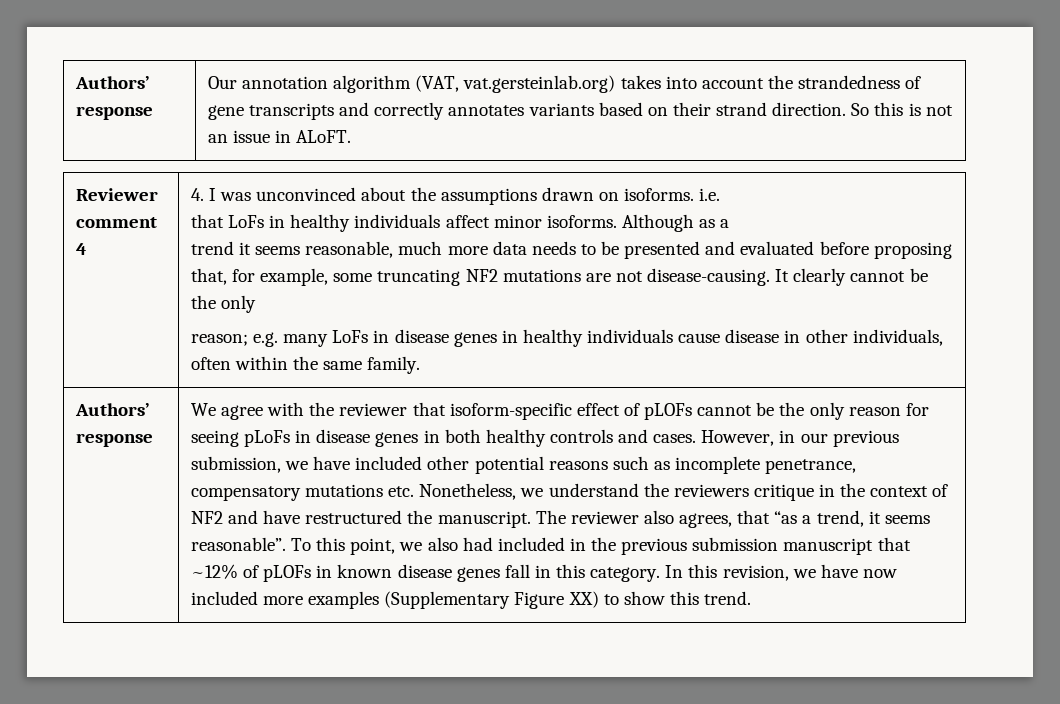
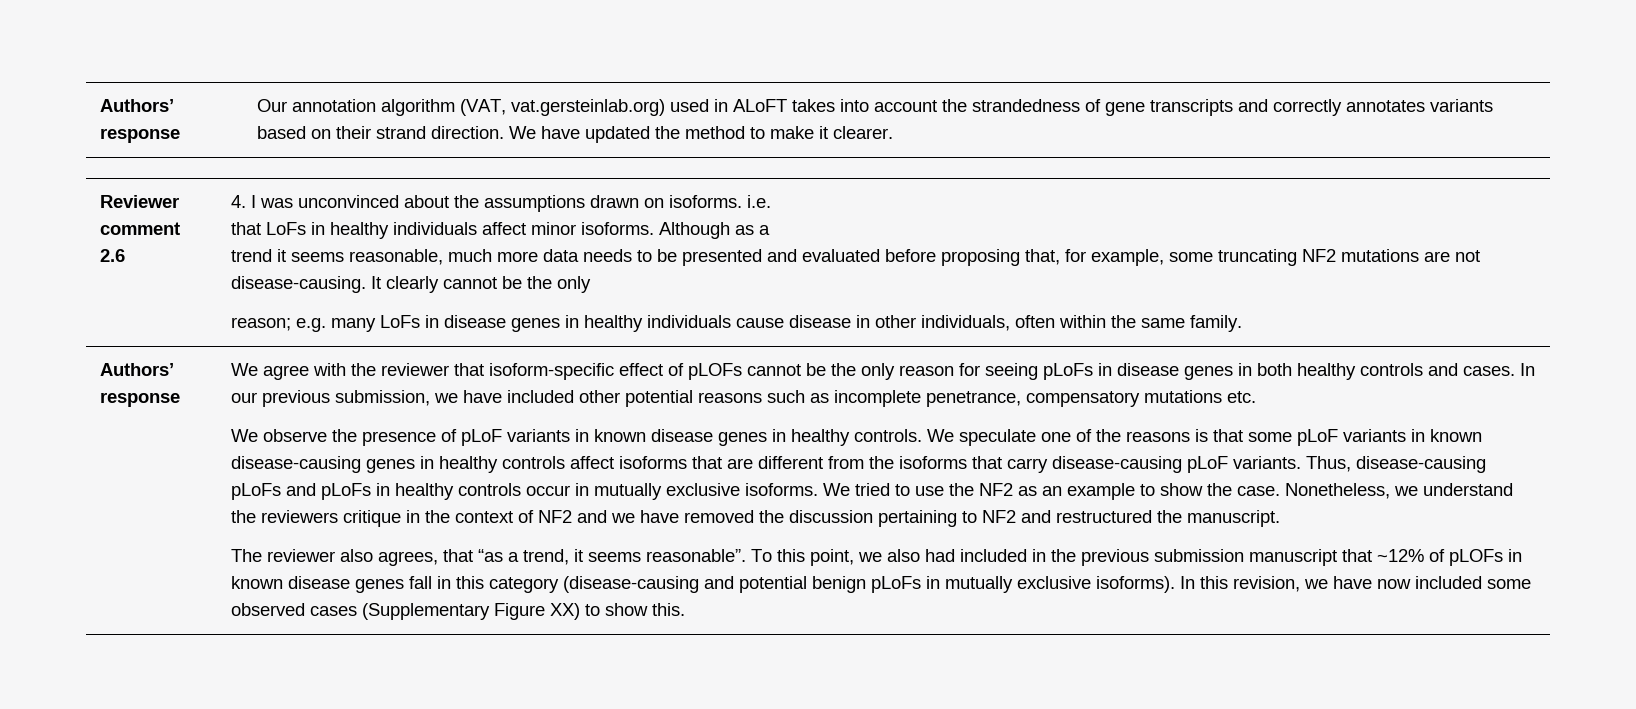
- Authors’ response | Our annotation algorithm (VAT, vat.gersteinlab.org) takes into account the strandedness of gene transcripts and correctly annotates variants based on their strand direction. So this is not an issue in ALoFT.
+ Authors’ response | Our annotation algorithm (VAT, vat.gersteinlab.org) used in ALoFT takes into account the strandedness of gene transcripts and correctly annotates variants based on their strand direction. We have updated the method to make it clearer.
- Reviewer comment 4
+ Reviewer comment 2.6
- However, in our previous submission, we have included other potential reasons such as incomplete penetrance, compensatory mutations etc. Nonetheless, we understand the reviewers critique in the context of NF2 and have restructured the manuscript. The reviewer also agrees, that “as a trend, it seems reasonable”.
+ In our previous submission, we have included other potential reasons such as incomplete penetrance, compensatory mutations etc.
+ We observe the presence of pLoF variants in known disease genes in healthy controls. We speculate one of the reasons is that some pLoF variants in known disease-causing genes in healthy controls affect isoforms that are different from the isoforms that carry disease-causing pLoF variants. Thus, disease-causing pLoFs and pLoFs in healthy controls occur in mutually exclusive isoforms. We tried to use the NF2 as an example to show the case. Nonetheless, we understand the reviewers critique in the context of NF2 and we have removed the discussion pertaining to NF2 and restructured the manuscript.
+ The reviewer also agrees, that “as a trend, it seems reasonable”.
- To this point, we also had included in the previous submission manuscript that ~12% of pLOFs in known disease genes fall in this category.
+ To this point, we also had included in the previous submission manuscript that ~12% of pLOFs in known disease genes fall in this category (disease-causing and potential benign pLoFs in mutually exclusive isoforms).
- In this revision, we have now included more examples (Supplementary Figure XX) to show this trend.
+ In this revision, we have now included some observed cases (Supplementary Figure XX) to show this.

